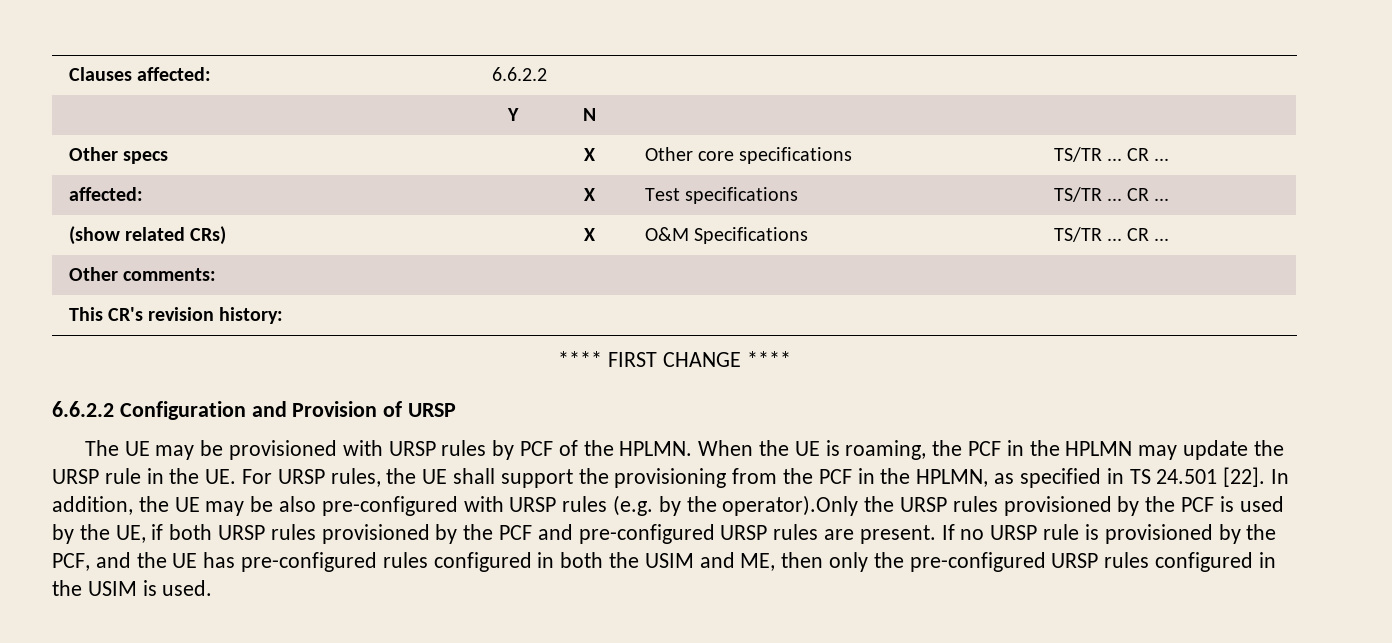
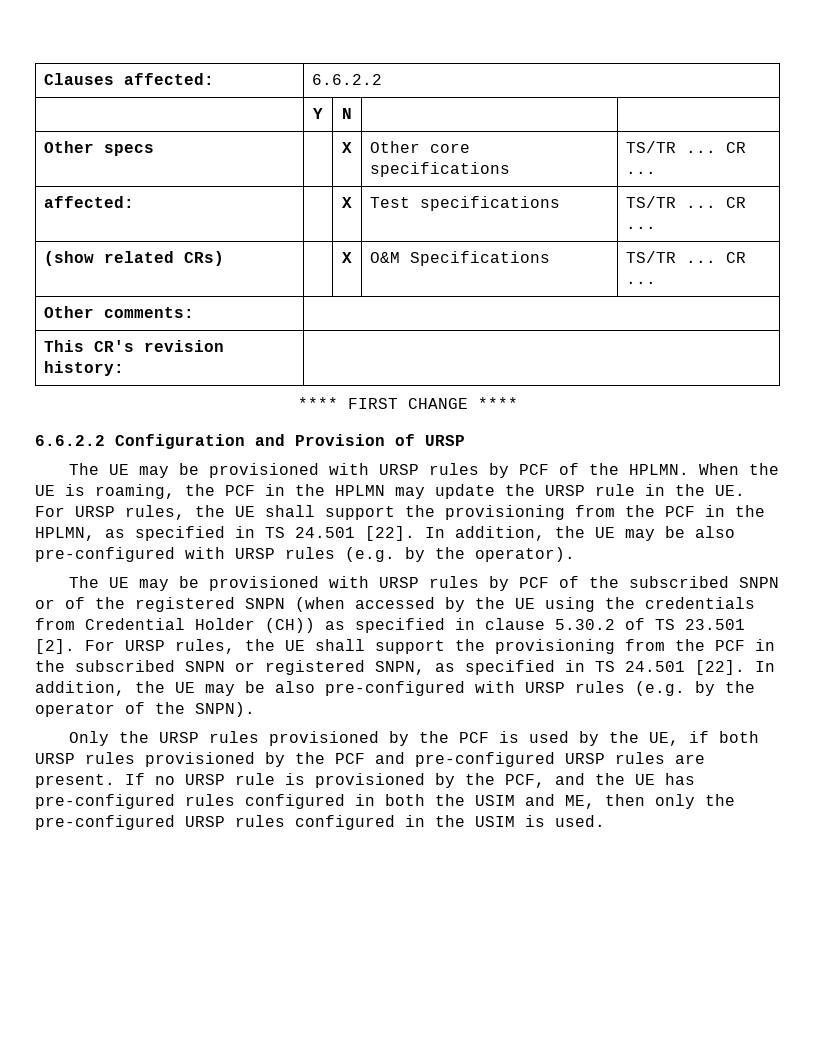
- In addition, the UE may be also pre-configured with URSP rules (e.g. by the operator).Only the URSP rules provisioned by the PCF is used by the UE, if both URSP rules provisioned by the PCF and pre-configured URSP rules are present.
+ In addition, the UE may be also pre-configured with URSP rules (e.g. by the operator).
+ The UE may be provisioned with URSP rules by PCF of the subscribed SNPN or of the registered SNPN (when accessed by the UE using the credentials from Credential Holder (CH)) as specified in clause 5.30.2 of TS 23.501 [2]. For URSP rules, the UE shall support the provisioning from the PCF in the subscribed SNPN or registered SNPN, as specified in TS 24.501 [22]. In addition, the UE may be also pre-configured with URSP rules (e.g. by the operator of the SNPN).
+ Only the URSP rules provisioned by the PCF is used by the UE, if both URSP rules provisioned by the PCF and pre-configured URSP rules are present.

